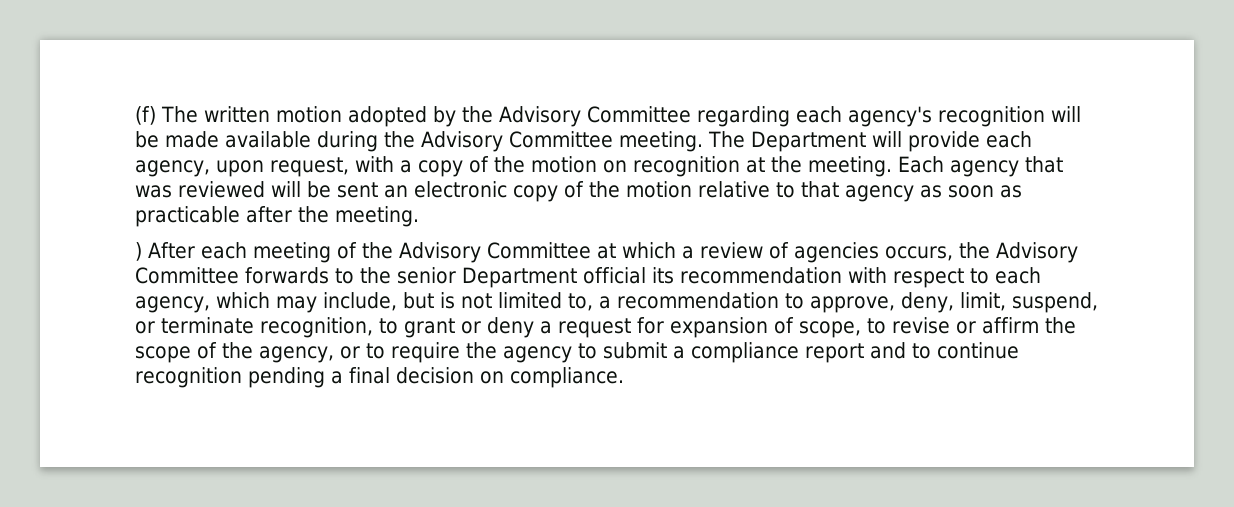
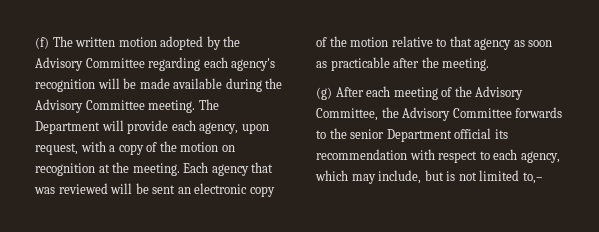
- ) After each meeting of the Advisory Committee at which a review of agencies occurs, the Advisory Committee forwards to the senior Department official its recommendation with respect to each agency, which may include, but is not limited to, a recommendation to approve, deny, limit, suspend, or terminate recognition, to grant or deny a request for expansion of scope, to revise or affirm the scope of the agency, or to require the agency to submit a compliance report and to continue recognition pending a final decision on compliance.
+ (g) After each meeting of the Advisory Committee, the Advisory Committee forwards to the senior Department official its recommendation with respect to each agency, which may include, but is not limited to,–

